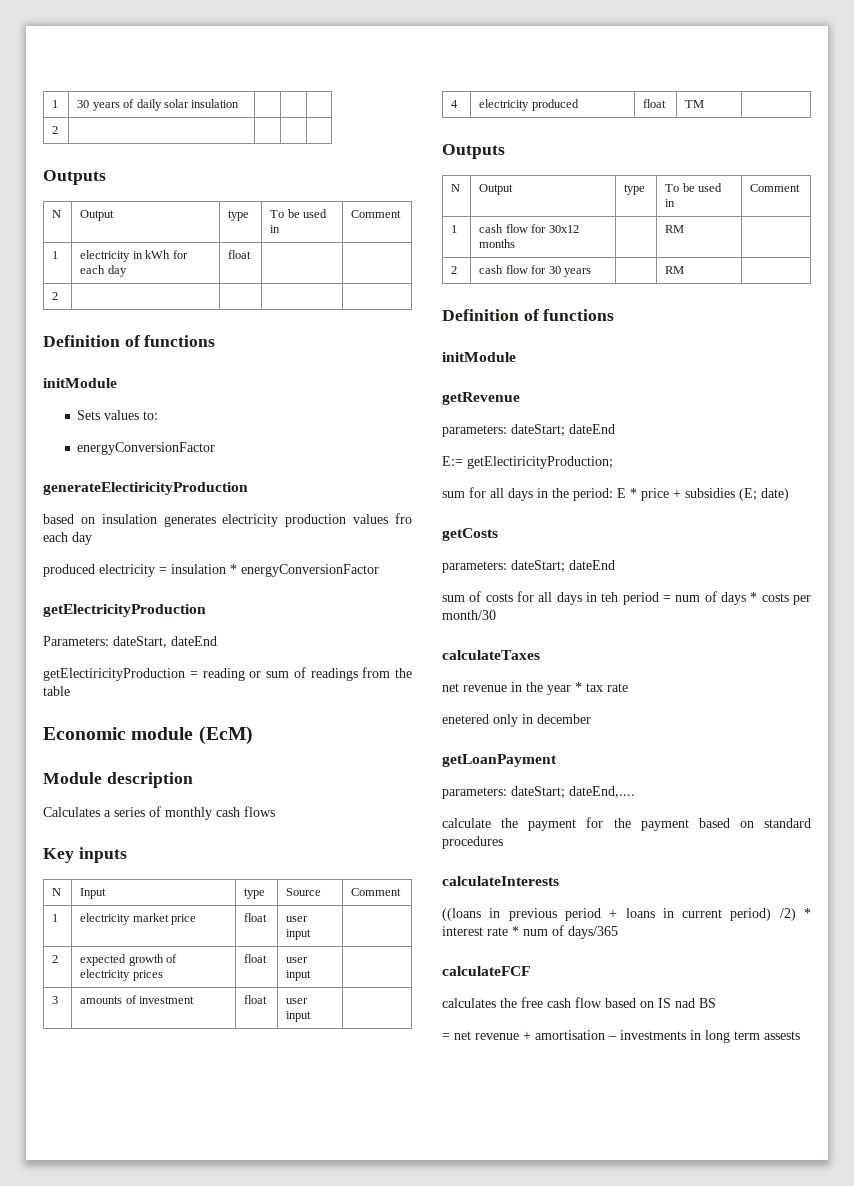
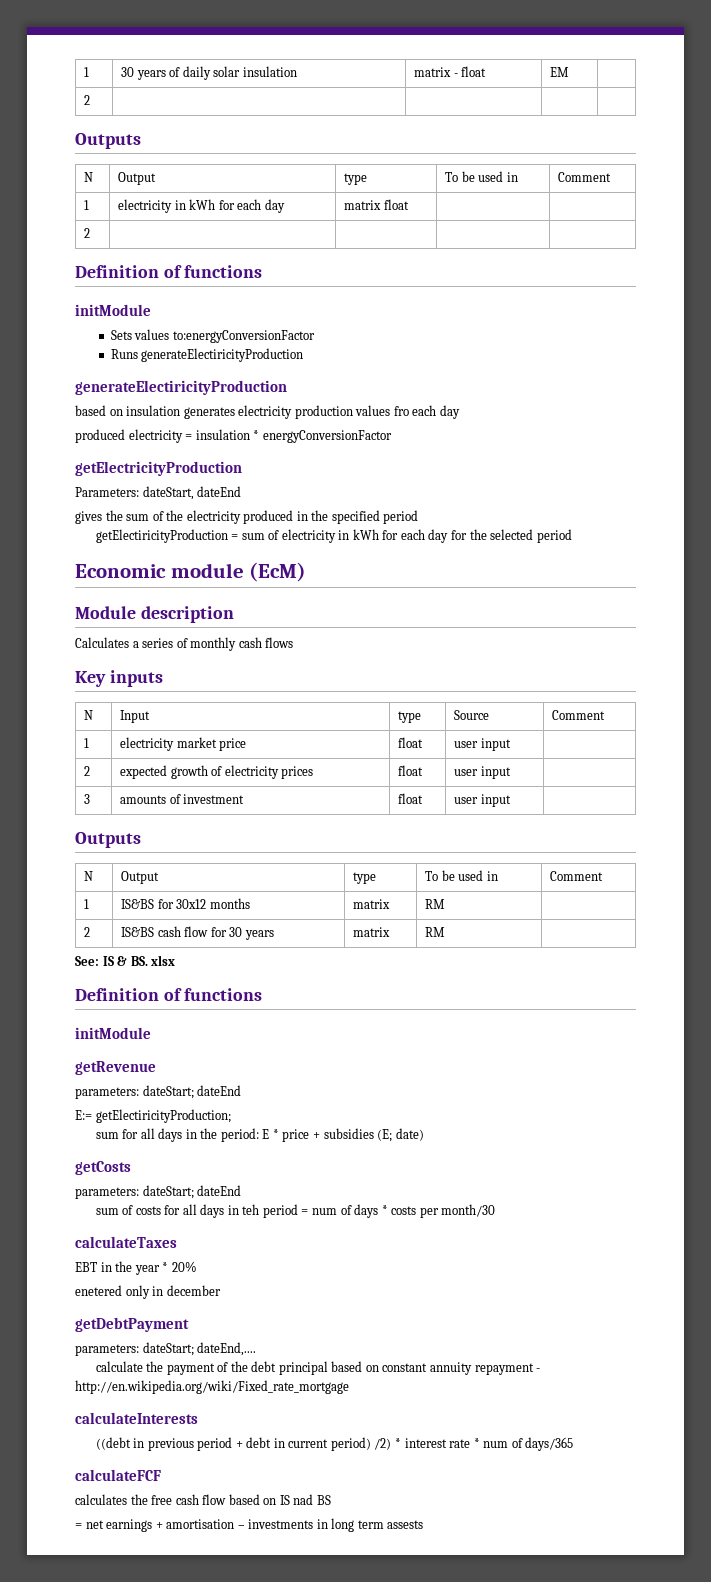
- 1 | 30 years of daily solar insulation | | |
+ 1 | 30 years of daily solar insulation | matrix - float | EM |
- 1 | electricity in kWh for each day | float | |
+ 1 | electricity in kWh for each day | matrix float | |
- Sets values to:
- energyConversionFactor
+ Sets values to:energyConversionFactor
+ Runs generateElectiricityProduction
- getElectiricityProduction = reading or sum of readings from the table
+ gives the sum of the electricity produced in the specified period
+ getElectiricityProduction = sum of electricity in kWh for each day for the selected period
- 4 | electricity produced | float | TM |
- 1 | cash flow for 30x12 months | | RM |
+ 1 | IS&BS for 30x12 months | matrix | RM |
- 2 | cash flow for 30 years | | RM |
+ 2 | IS&BS cash flow for 30 years | matrix | RM |
+ See: IS & BS. xlsx
- net revenue in the year * tax rate
+ EBT in the year * 20%
- getLoanPayment
+ getDebtPayment
- calculate the payment for the payment based on standard procedures
+ calculate the payment of the debt principal based on constant annuity repayment - http://en.wikipedia.org/wiki/Fixed_rate_mortgage
- ((loans in previous period + loans in current period) /2) * interest rate * num of days/365
+ ((debt in previous period + debt in current period) /2) * interest rate * num of days/365
- = net revenue + amortisation – investments in long term assests
+ = net earnings + amortisation – investments in long term assests

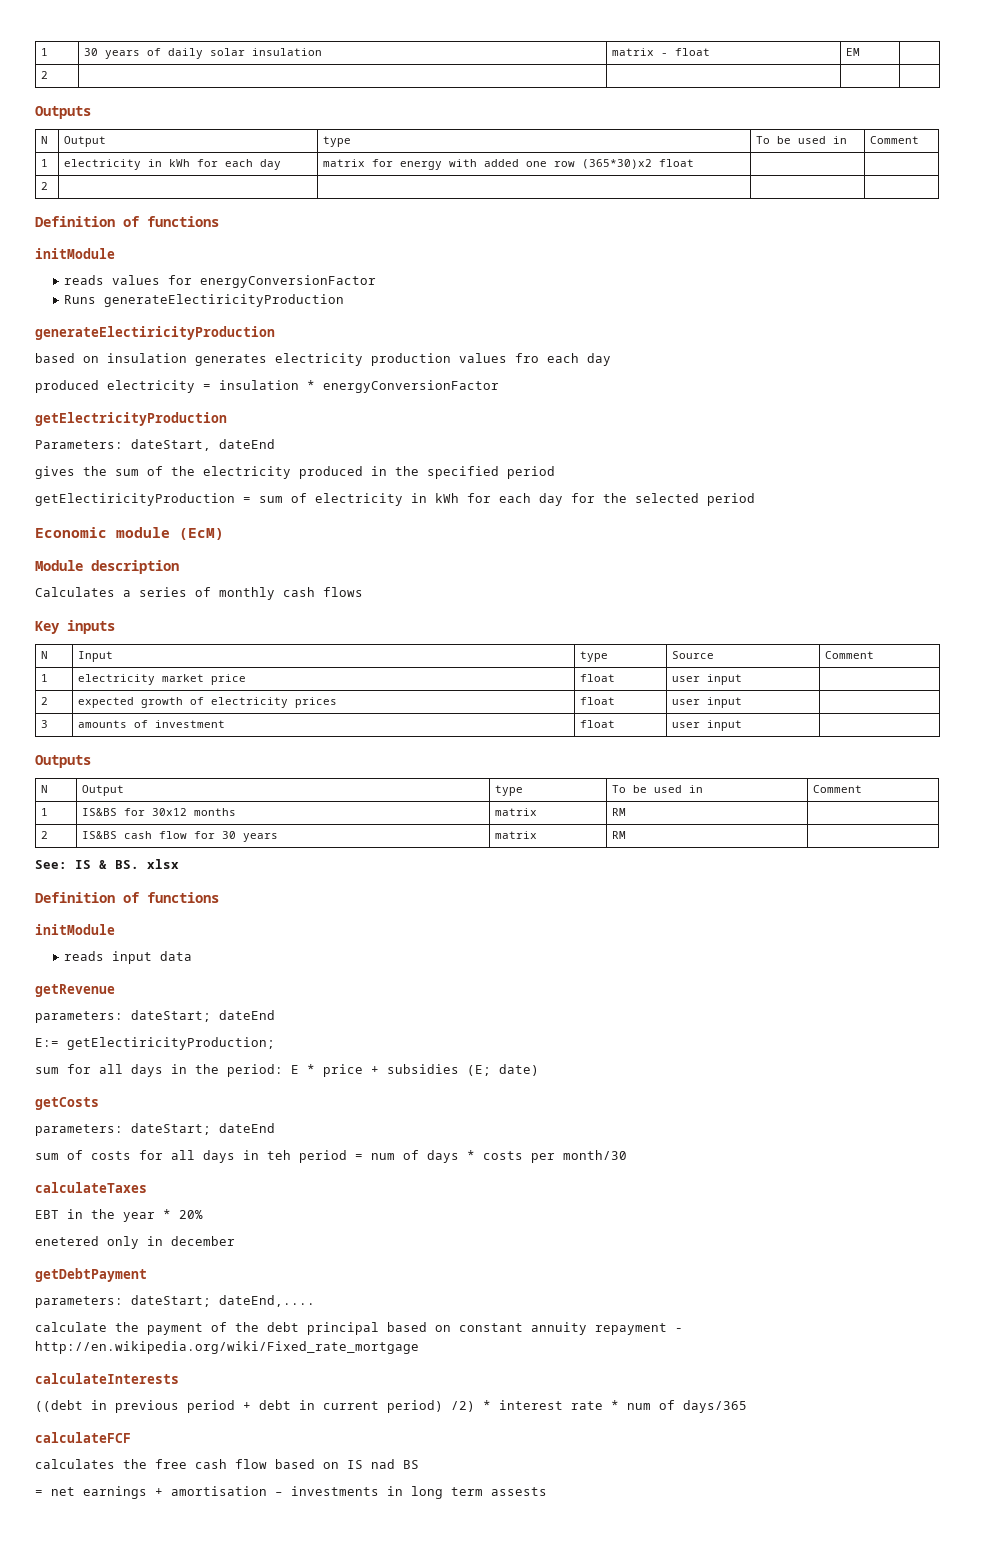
- 1 | electricity in kWh for each day | matrix float | |
+ 1 | electricity in kWh for each day | matrix for energy with added one row (365*30)x2 float | |
- Sets values to:energyConversionFactor
+ reads values for energyConversionFactor
+ reads input data

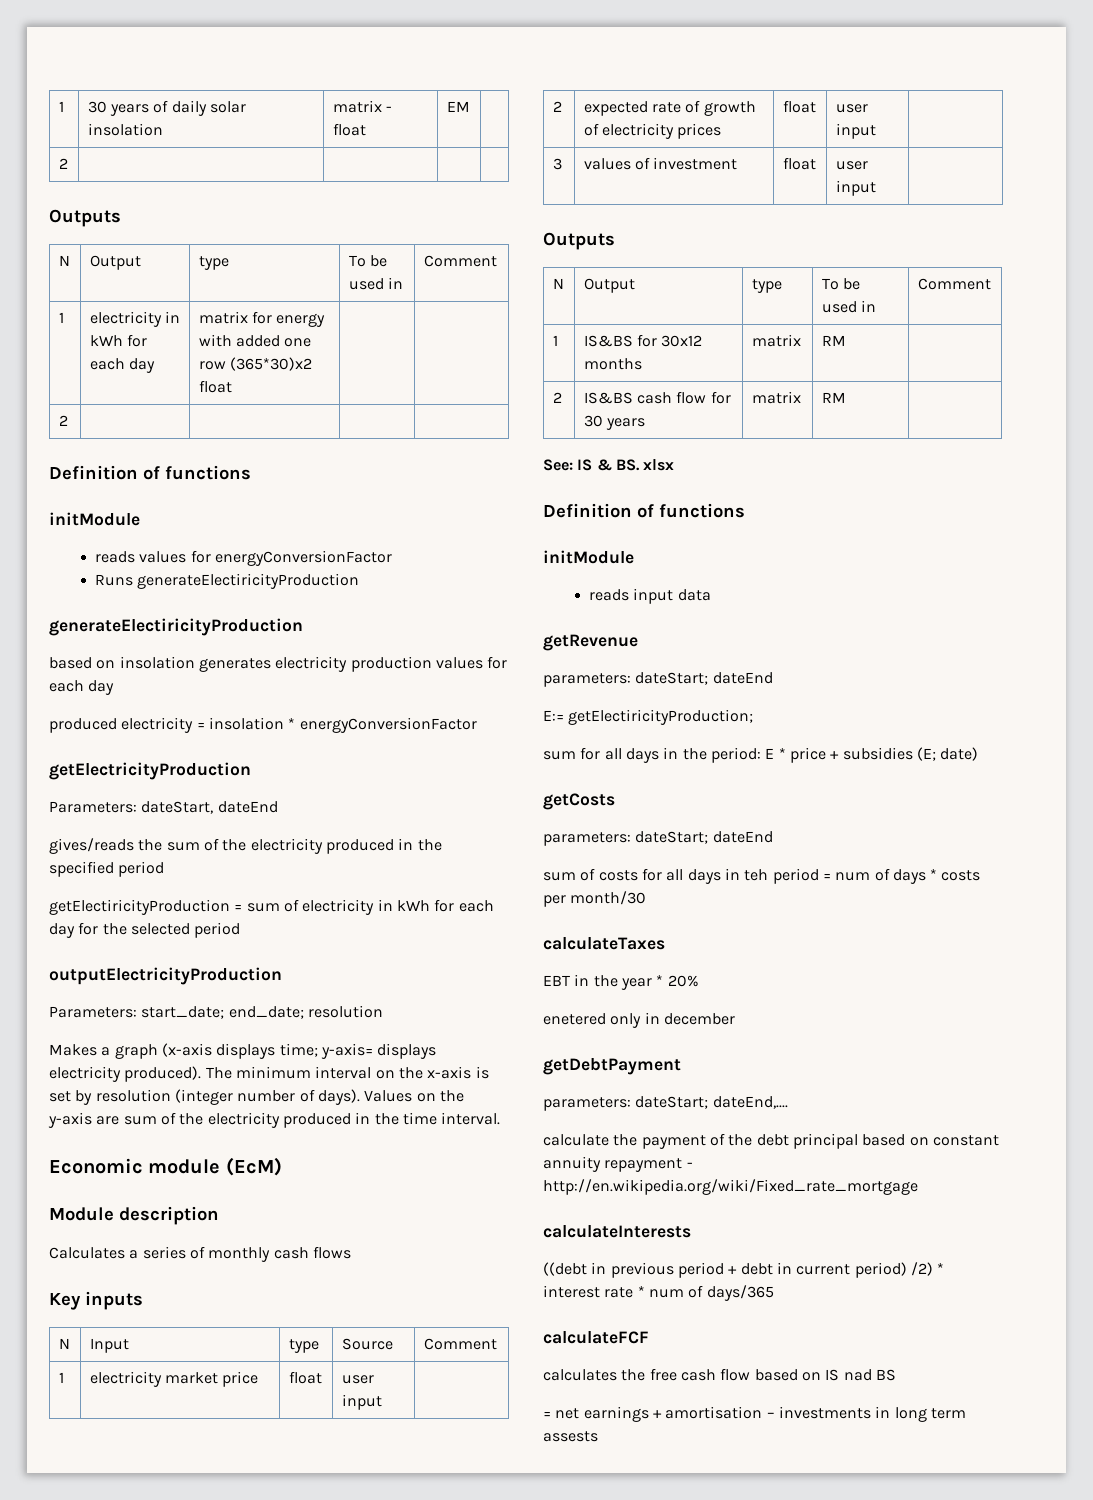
- 1 | 30 years of daily solar insulation | matrix - float | EM |
+ 1 | 30 years of daily solar insolation | matrix - float | EM |
- based on insulation generates electricity production values fro each day
+ based on insolation generates electricity production values for each day
- produced electricity = insulation * energyConversionFactor
+ produced electricity = insolation * energyConversionFactor
- gives the sum of the electricity produced in the specified period
+ gives/reads the sum of the electricity produced in the specified period
+ outputElectricityProduction
+ Parameters: start_date; end_date; resolution
+ Makes a graph (x-axis displays time; y-axis= displays electricity produced). The minimum interval on the x-axis is set by resolution (integer number of days). Values on the y-axis are sum of the electricity produced in the time interval.
- 2 | expected growth of electricity prices | float | user input |
+ 2 | expected rate of growth of electricity prices | float | user input |
- 3 | amounts of investment | float | user input |
+ 3 | values of investment | float | user input |

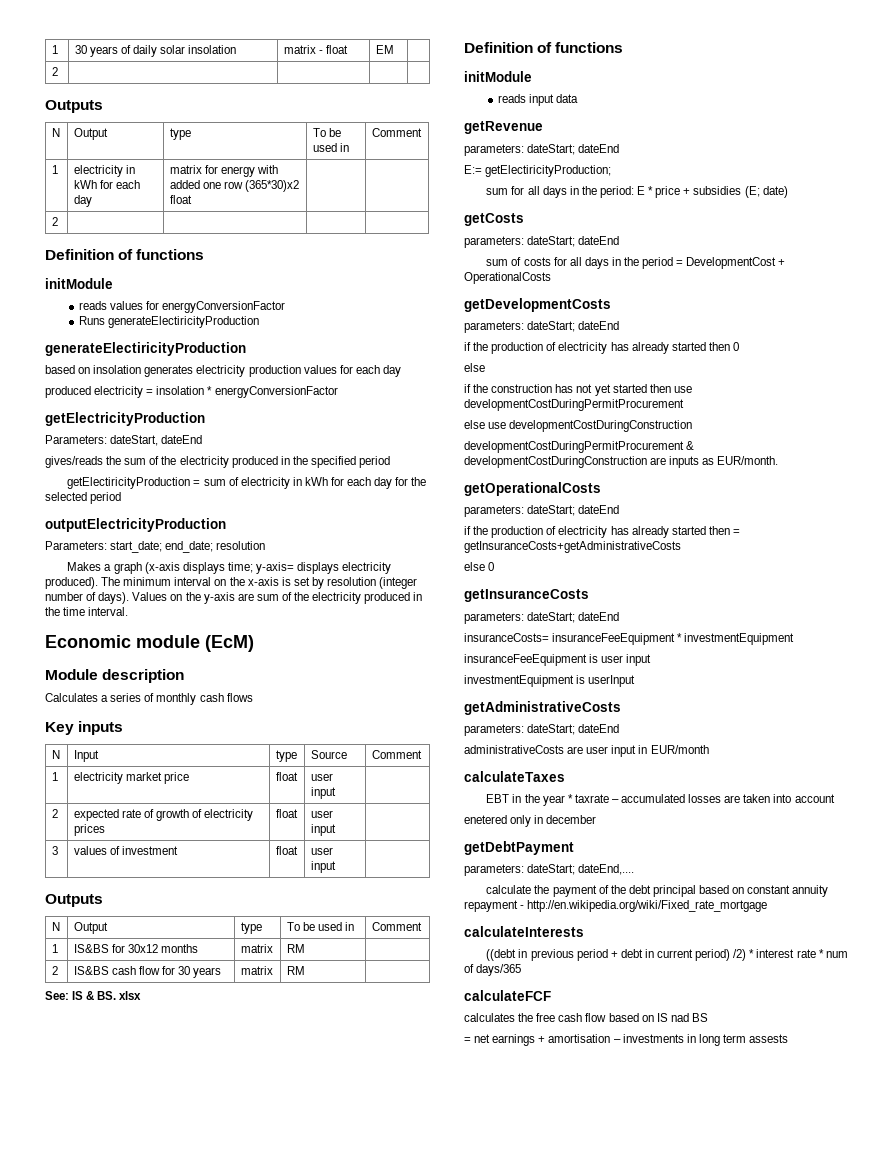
- sum of costs for all days in teh period = num of days * costs per month/30
+ sum of costs for all days in the period = DevelopmentCost + OperationalCosts
+ getDevelopmentCosts
+ parameters: dateStart; dateEnd
+ if the production of electricity has already started then 0
+ else
+ if the construction has not yet started then use developmentCostDuringPermitProcurement
+ else use developmentCostDuringConstruction
+ developmentCostDuringPermitProcurement & developmentCostDuringConstruction are inputs as EUR/month.
+ getOperationalCosts
+ parameters: dateStart; dateEnd
+ if the production of electricity has already started then = getInsuranceCosts+getAdministrativeCosts
+ else 0
+ getInsuranceCosts
+ parameters: dateStart; dateEnd
+ insuranceCosts= insuranceFeeEquipment * investmentEquipment
+ insuranceFeeEquipment is user input
+ investmentEquipment is userInput
+ getAdministrativeCosts
+ parameters: dateStart; dateEnd
+ administrativeCosts are user input in EUR/month
- EBT in the year * 20%
+ EBT in the year * taxrate – accumulated losses are taken into account

